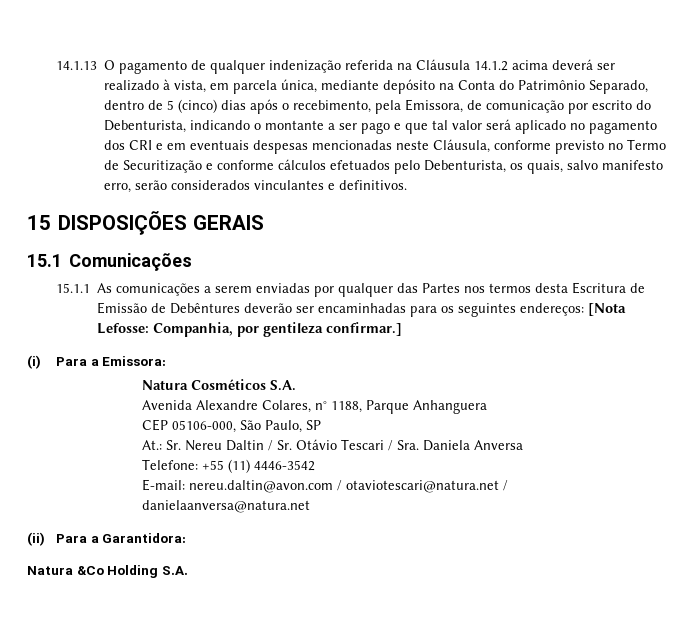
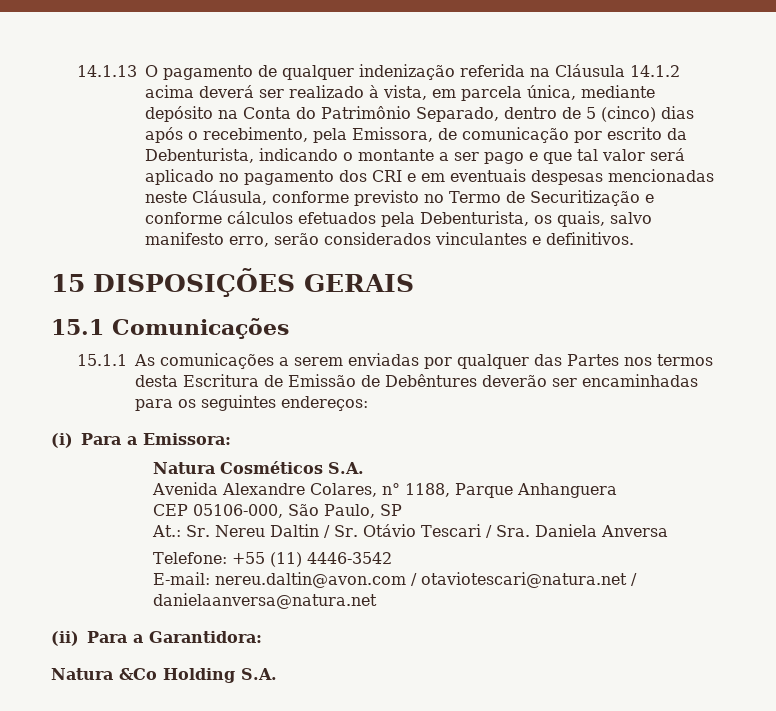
- 14.1.13 O pagamento de qualquer indenização referida na Cláusula 14.1.2 acima deverá ser realizado à vista, em parcela única, mediante depósito na Conta do Patrimônio Separado, dentro de 5 (cinco) dias após o recebimento, pela Emissora, de comunicação por escrito do Debenturista, indicando o montante a ser pago e que tal valor será aplicado no pagamento dos CRI e em eventuais despesas mencionadas neste Cláusula, conforme previsto no Termo de Securitização e conforme cálculos efetuados pelo Debenturista, os quais, salvo manifesto erro, serão considerados vinculantes e definitivos.
+ 14.1.13 O pagamento de qualquer indenização referida na Cláusula 14.1.2 acima deverá ser realizado à vista, em parcela única, mediante depósito na Conta do Patrimônio Separado, dentro de 5 (cinco) dias após o recebimento, pela Emissora, de comunicação por escrito da Debenturista, indicando o montante a ser pago e que tal valor será aplicado no pagamento dos CRI e em eventuais despesas mencionadas neste Cláusula, conforme previsto no Termo de Securitização e conforme cálculos efetuados pela Debenturista, os quais, salvo manifesto erro, serão considerados vinculantes e definitivos.
- 15.1.1 As comunicações a serem enviadas por qualquer das Partes nos termos desta Escritura de Emissão de Debêntures deverão ser encaminhadas para os seguintes endereços: [Nota Lefosse: Companhia, por gentileza confirmar.]
+ 15.1.1 As comunicações a serem enviadas por qualquer das Partes nos termos desta Escritura de Emissão de Debêntures deverão ser encaminhadas para os seguintes endereços:

